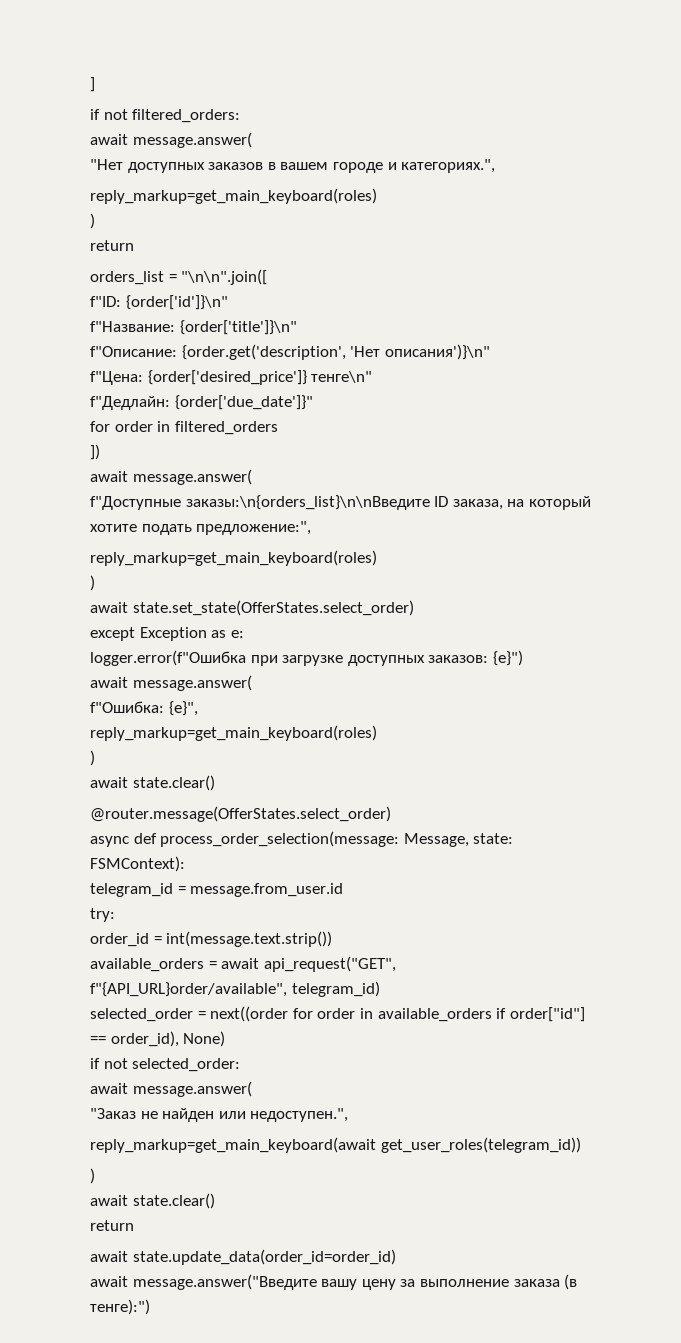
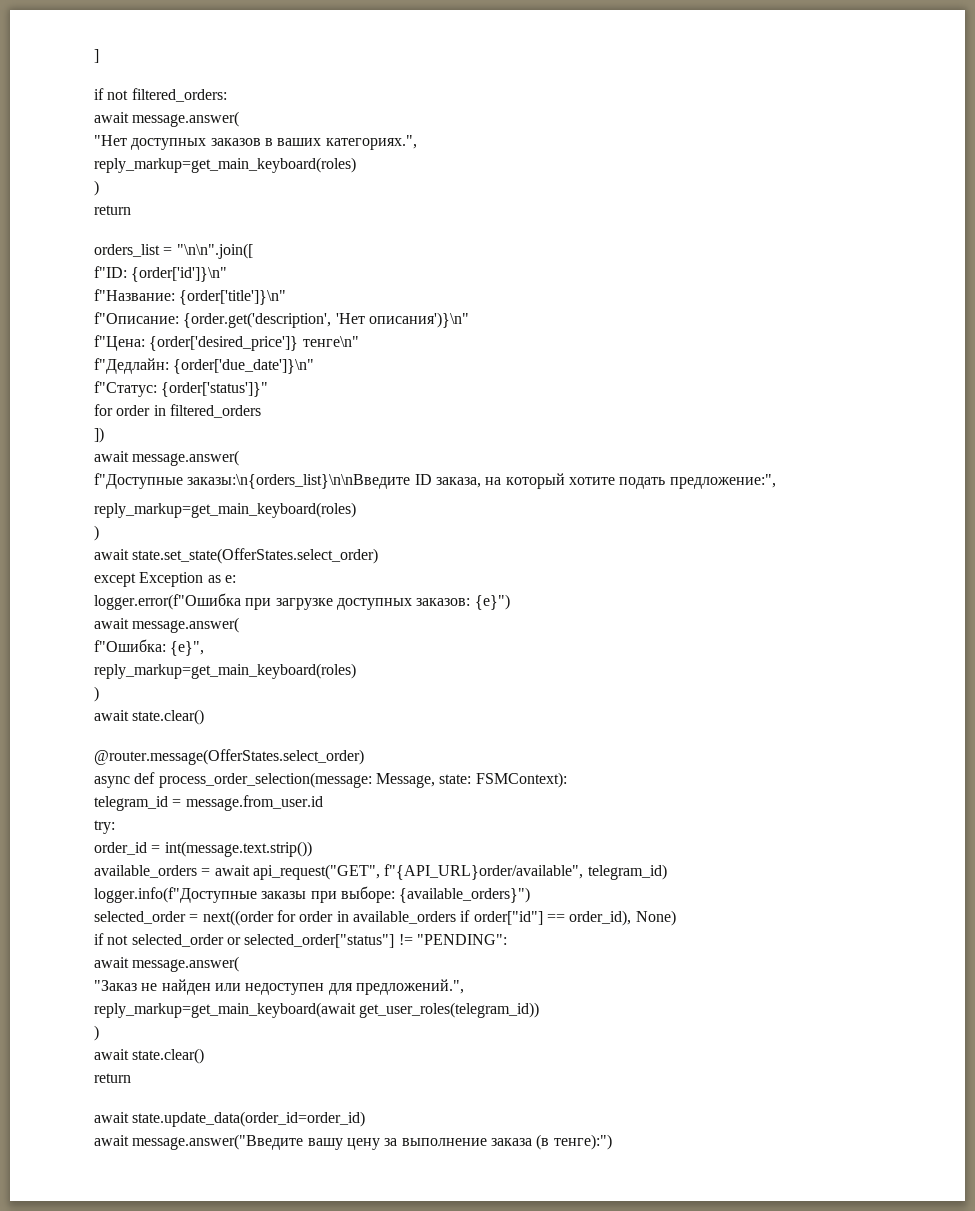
- "Нет доступных заказов в вашем городе и категориях.",
+ "Нет доступных заказов в ваших категориях.",
- f"Дедлайн: {order['due_date']}"
+ f"Дедлайн: {order['due_date']}\n"
+ f"Статус: {order['status']}"
+ logger.info(f"Доступные заказы при выборе: {available_orders}")
- if not selected_order:
+ if not selected_order or selected_order["status"] != "PENDING":
- "Заказ не найден или недоступен.",
+ "Заказ не найден или недоступен для предложений.",

